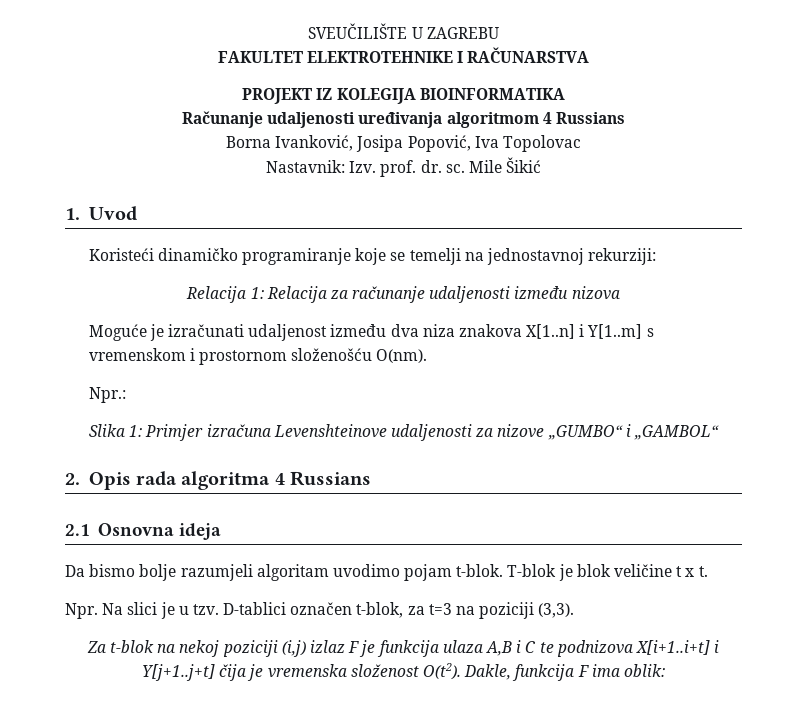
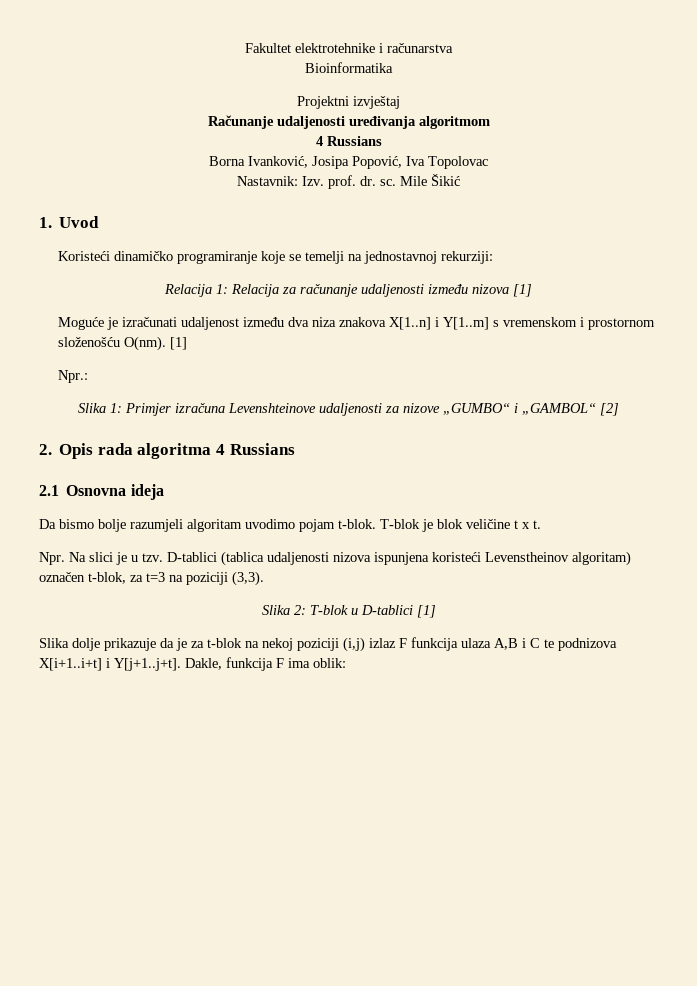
- SVEUČILIŠTE U ZAGREBU
- FAKULTET ELEKTROTEHNIKE I RAČUNARSTVA
- PROJEKT IZ KOLEGIJA BIOINFORMATIKA
+ Fakultet elektrotehnike i računarstva
+ Bioinformatika
+ Projektni izvještaj
- Računanje udaljenosti uređivanja algoritmom 4 Russians
+ Računanje udaljenosti uređivanja algoritmom
+ 4 Russians
- Relacija 1: Relacija za računanje udaljenosti između nizova
+ Relacija 1: Relacija za računanje udaljenosti između nizova [1]
- Moguće je izračunati udaljenost između dva niza znakova X[1..n] i Y[1..m] s vremenskom i prostornom složenošću O(nm).
+ Moguće je izračunati udaljenost između dva niza znakova X[1..n] i Y[1..m] s vremenskom i prostornom složenošću O(nm). [1]
- Slika 1: Primjer izračuna Levenshteinove udaljenosti za nizove „GUMBO“ i „GAMBOL“
+ Slika 1: Primjer izračuna Levenshteinove udaljenosti za nizove „GUMBO“ i „GAMBOL“ [2]
- D-tablici označen t-blok, za t=3 na poziciji (3,3).
+ D-tablici (tablica udaljenosti nizova ispunjena koristeći Levenstheinov algoritam) označen t-blok, za t=3 na poziciji (3,3).
- Za t-blok na nekoj poziciji (i,j) izlaz F je funkcija ulaza A,B i C te podnizova X[i+1..i+t] i Y[j+1..j+t] čija je vremenska složenost O(t2). Dakle, funkcija F ima oblik:
+ Slika 2: T-blok u D-tablici [1]
+ Slika dolje prikazuje da je za t-blok na nekoj poziciji (i,j) izlaz F funkcija ulaza A,B i C te podnizova X[i+1..i+t] i Y[j+1..j+t]. Dakle, funkcija F ima oblik:

